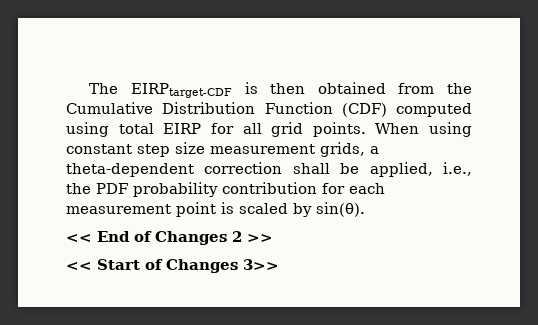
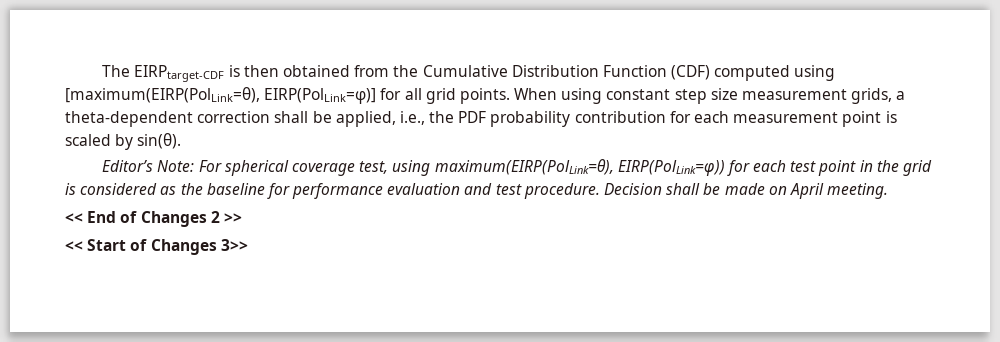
- The EIRPtarget-CDF is then obtained from the Cumulative Distribution Function (CDF) computed using total EIRP for all grid points.
+ The EIRPtarget-CDF is then obtained from the Cumulative Distribution Function (CDF) computed using [maximum(EIRP(PolLink=θ), EIRP(PolLink=φ)] for all grid points.
+ Editor’s Note: For spherical coverage test, using maximum(EIRP(PolLink=θ), EIRP(PolLink=φ)) for each test point in the grid is considered as the baseline for performance evaluation and test procedure. Decision shall be made on April meeting.

